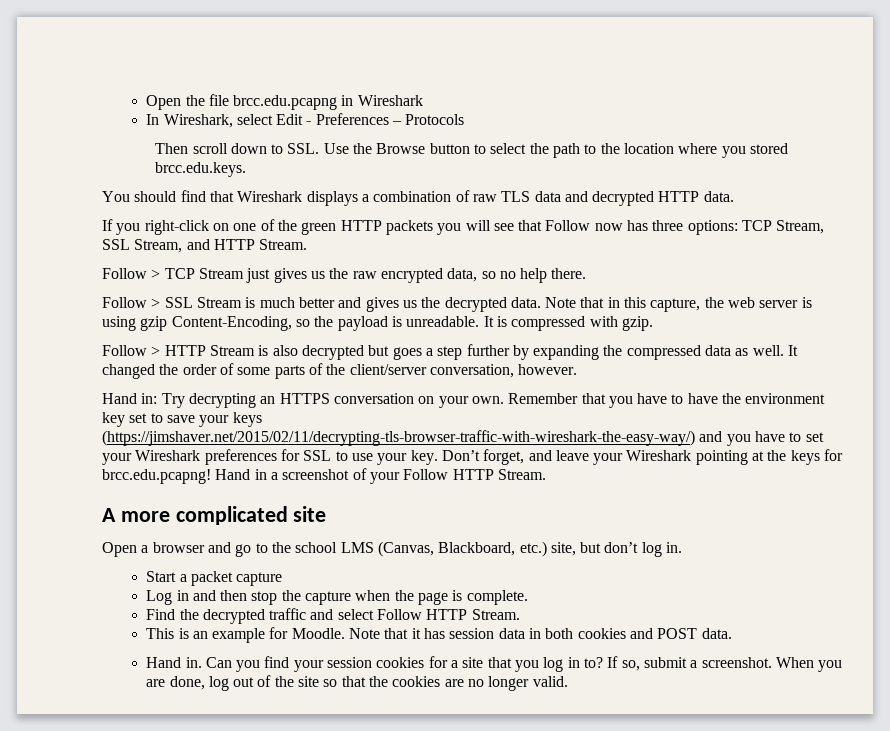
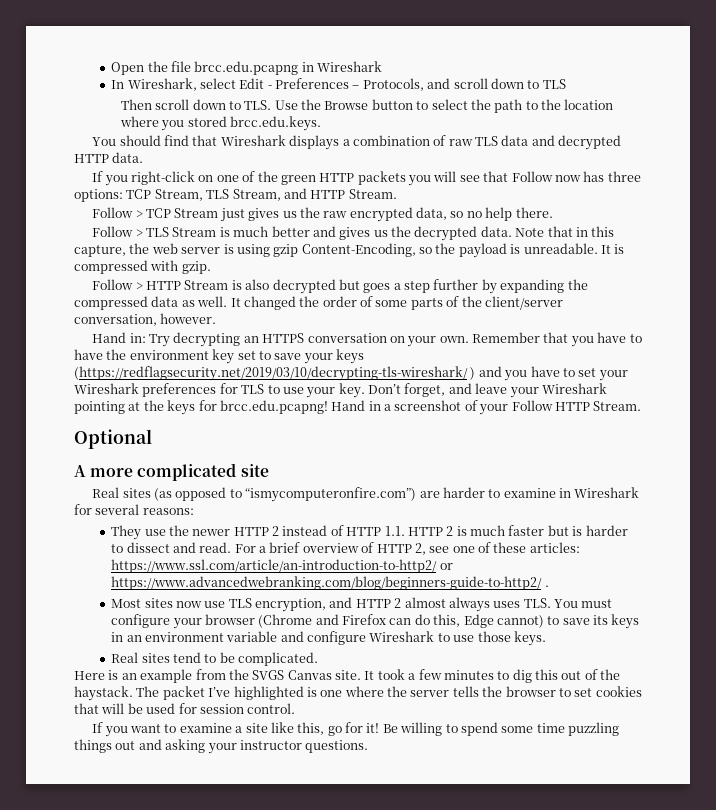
- In Wireshark, select Edit - Preferences – Protocols
+ In Wireshark, select Edit - Preferences – Protocols, and scroll down to TLS
- Then scroll down to SSL. Use the Browse button to select the path to the location where you stored brcc.edu.keys.
+ Then scroll down to TLS. Use the Browse button to select the path to the location where you stored brcc.edu.keys.
- If you right-click on one of the green HTTP packets you will see that Follow now has three options: TCP Stream, SSL Stream, and HTTP Stream.
+ If you right-click on one of the green HTTP packets you will see that Follow now has three options: TCP Stream, TLS Stream, and HTTP Stream.
- Follow > SSL Stream is much better and gives us the decrypted data.
+ Follow > TLS Stream is much better and gives us the decrypted data.
- Remember that you have to have the environment key set to save your keys (https://jimshaver.net/2015/02/11/decrypting-tls-browser-traffic-with-wireshark-the-easy-way/) and you have to set your Wireshark preferences for SSL to use your key.
+ Remember that you have to have the environment key set to save your keys (https://redflagsecurity.net/2019/03/10/decrypting-tls-wireshark/ ) and you have to set your Wireshark preferences for TLS to use your key.
+ Optional
- Open a browser and go to the school LMS (Canvas, Blackboard, etc.) site, but don’t log in.
- Start a packet capture
- Log in and then stop the capture when the page is complete.
- Find the decrypted traffic and select Follow HTTP Stream.
- This is an example for Moodle. Note that it has session data in both cookies and POST data.
- Hand in. Can you find your session cookies for a site that you log in to? If so, submit a screenshot. When you are done, log out of the site so that the cookies are no longer valid.
+ Real sites (as opposed to “ismycomputeronfire.com”) are harder to examine in Wireshark for several reasons:
+ They use the newer HTTP 2 instead of HTTP 1.1. HTTP 2 is much faster but is harder to dissect and read. For a brief overview of HTTP 2, see one of these articles: https://www.ssl.com/article/an-introduction-to-http2/ or https://www.advancedwebranking.com/blog/beginners-guide-to-http2/ .
+ Most sites now use TLS encryption, and HTTP 2 almost always uses TLS. You must configure your browser (Chrome and Firefox can do this, Edge cannot) to save its keys in an environment variable and configure Wireshark to use those keys.
+ Real sites tend to be complicated.
+ Here is an example from the SVGS Canvas site. It took a few minutes to dig this out of the haystack. The packet I’ve highlighted is one where the server tells the browser to set cookies that will be used for session control.
+ If you want to examine a site like this, go for it! Be willing to spend some time puzzling things out and asking your instructor questions.

